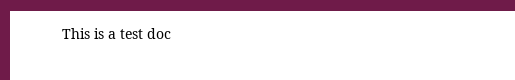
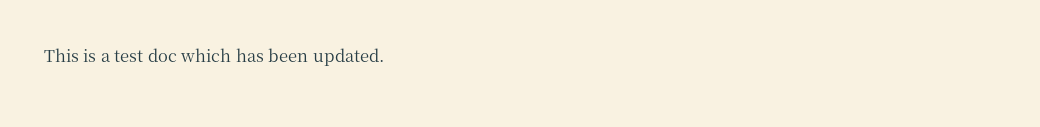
- This is a test doc
+ This is a test doc which has been updated.

